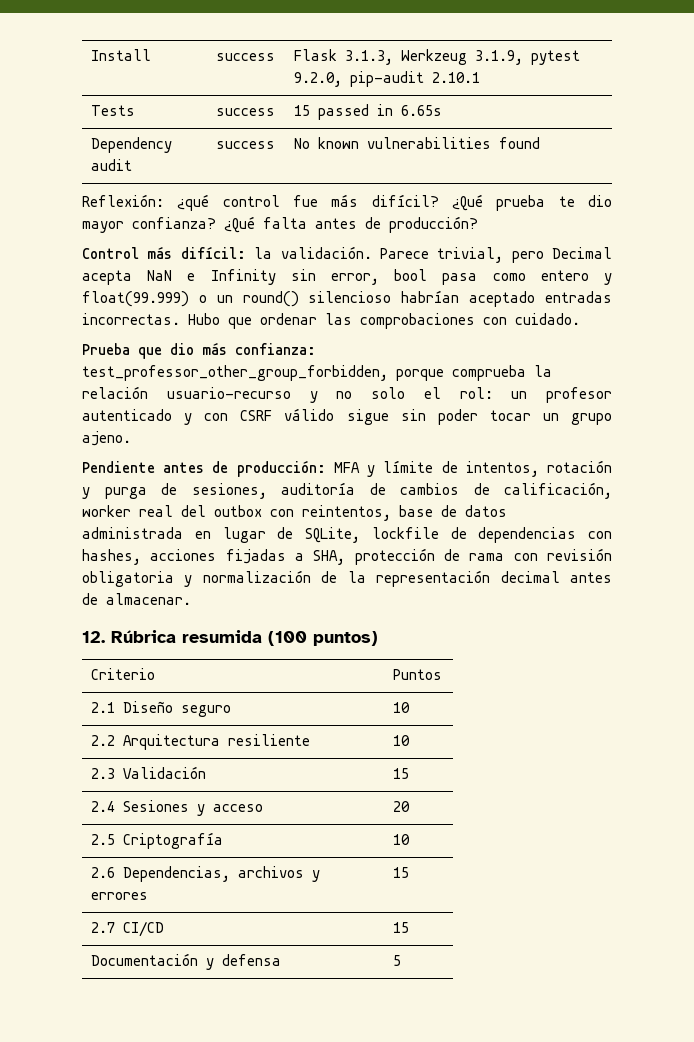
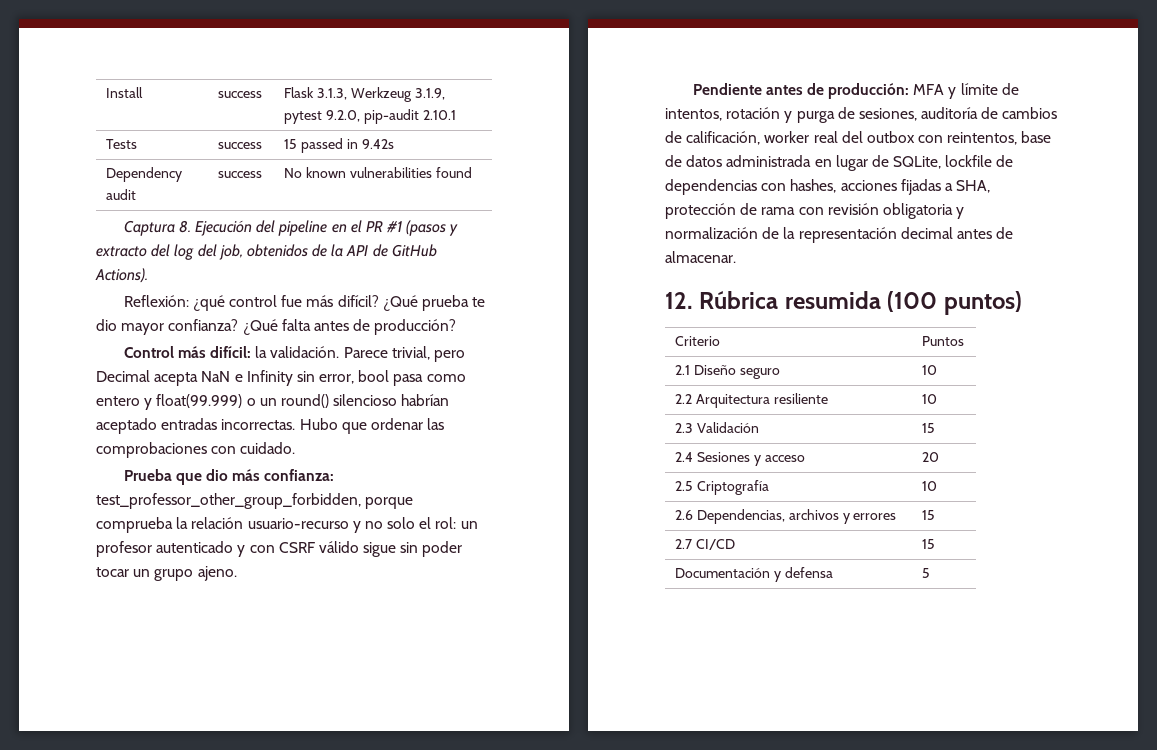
- Tests | success | 15 passed in 6.65s
+ Tests | success | 15 passed in 9.42s
+ Captura 8. Ejecución del pipeline en el PR #1 (pasos y extracto del log del job, obtenidos de la API de GitHub Actions).

